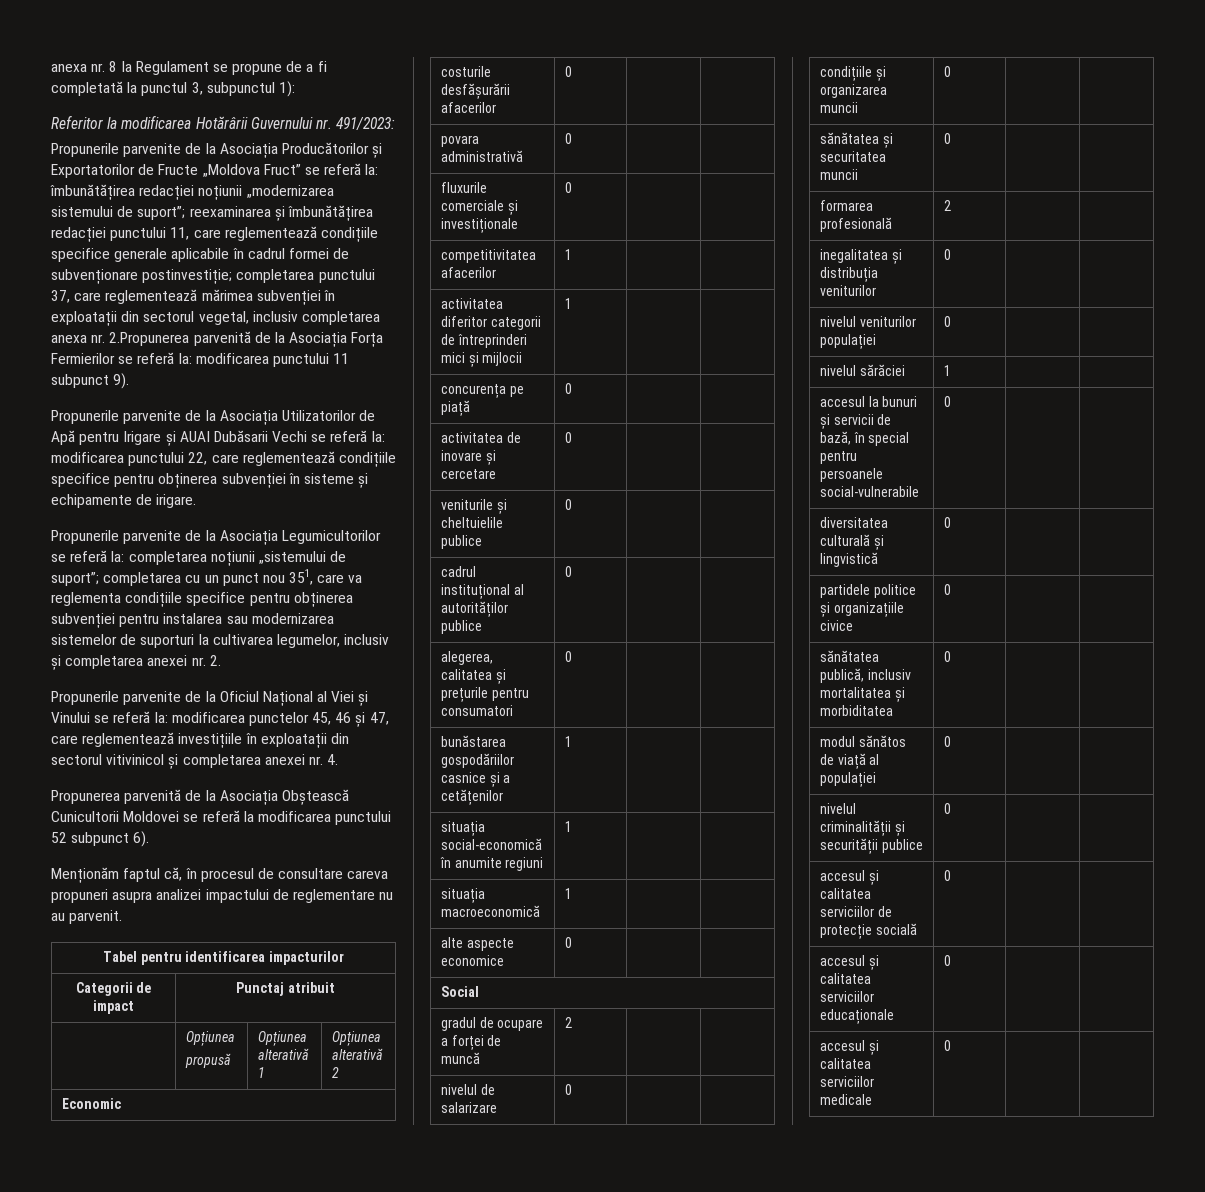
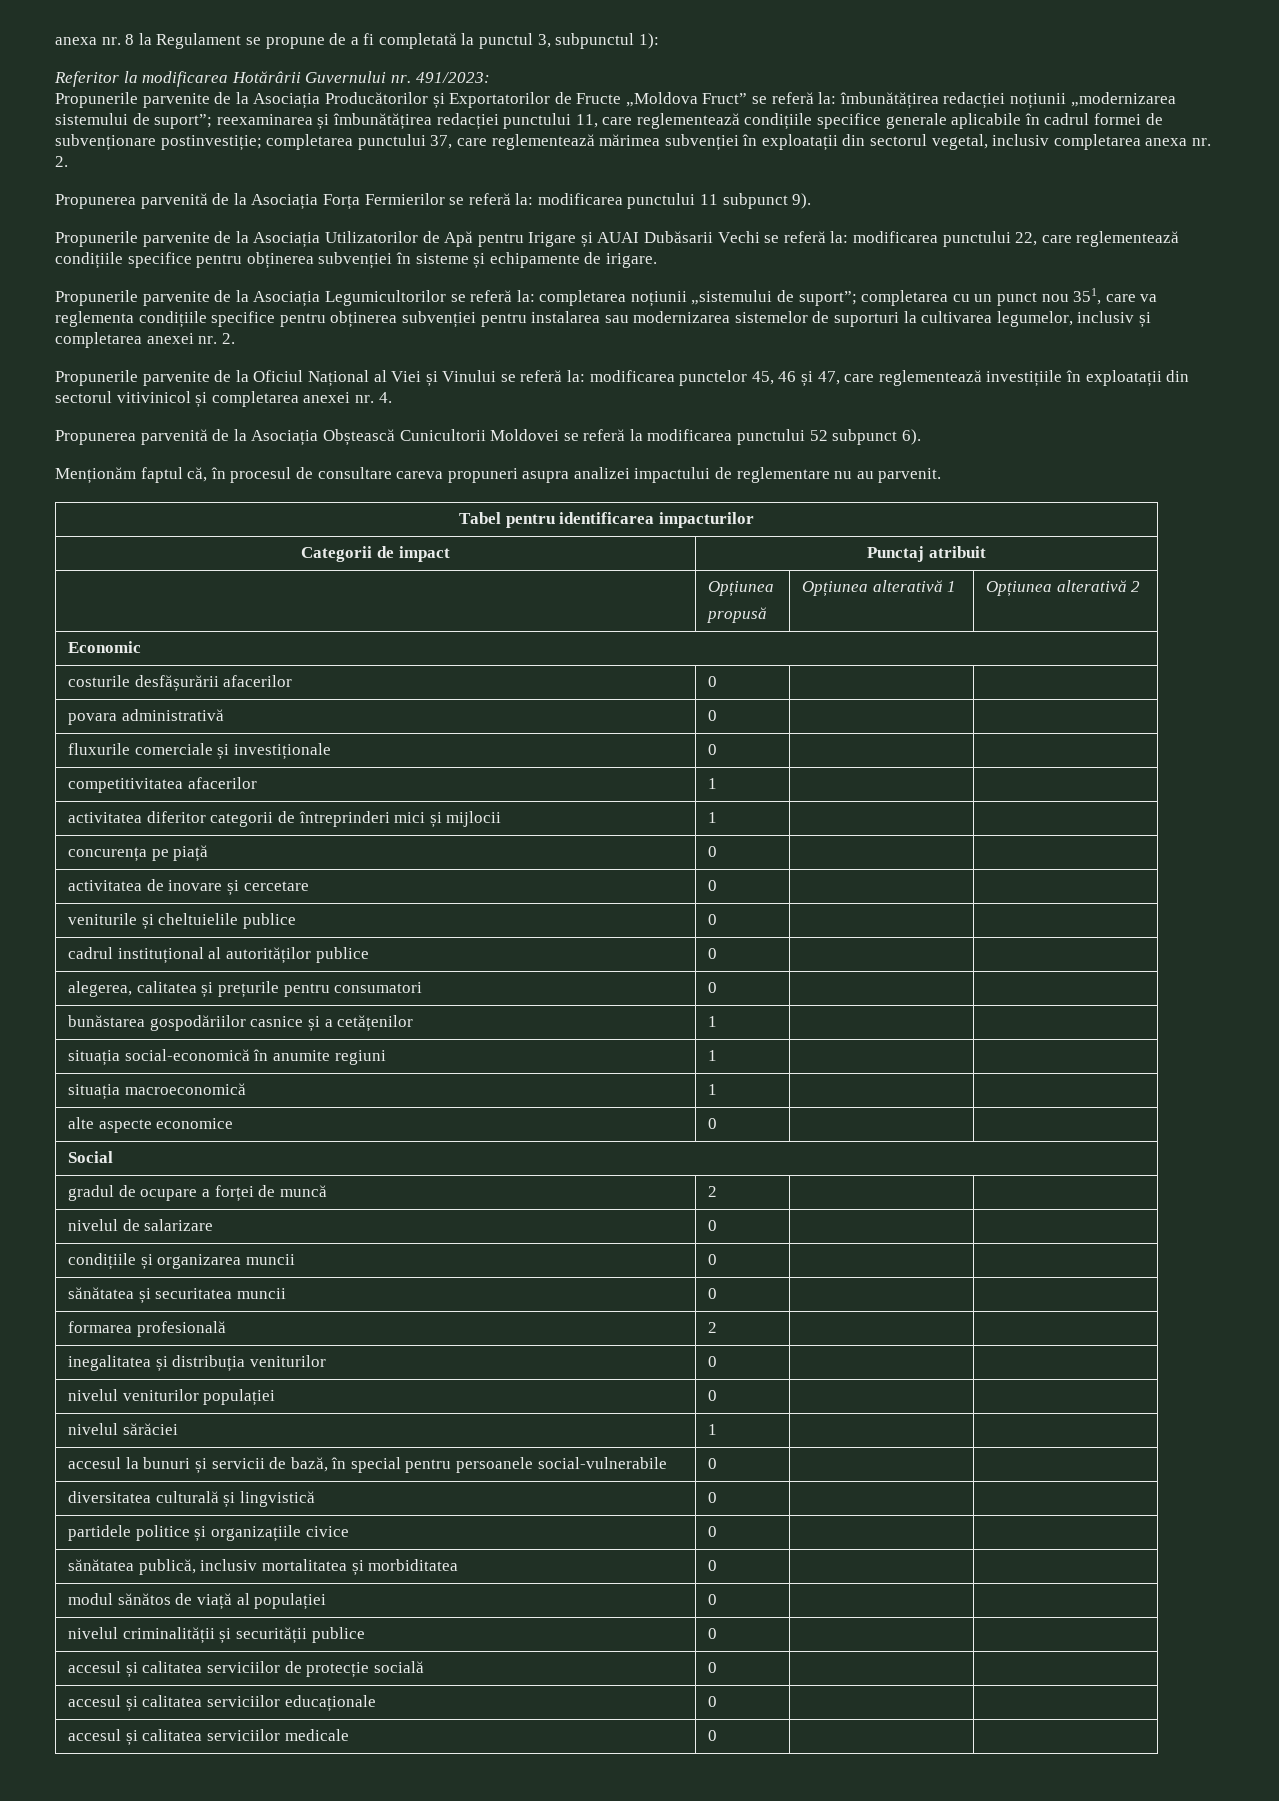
- completarea punctului 37, care reglementează mărimea subvenției în exploatații din sectorul vegetal, inclusiv completarea anexa nr. 2.Propunerea parvenită de la Asociația Forța Fermierilor se referă la:
+ completarea punctului 37, care reglementează mărimea subvenției în exploatații din sectorul vegetal, inclusiv completarea anexa nr. 2.
+ Propunerea parvenită de la Asociația Forța Fermierilor se referă la:

